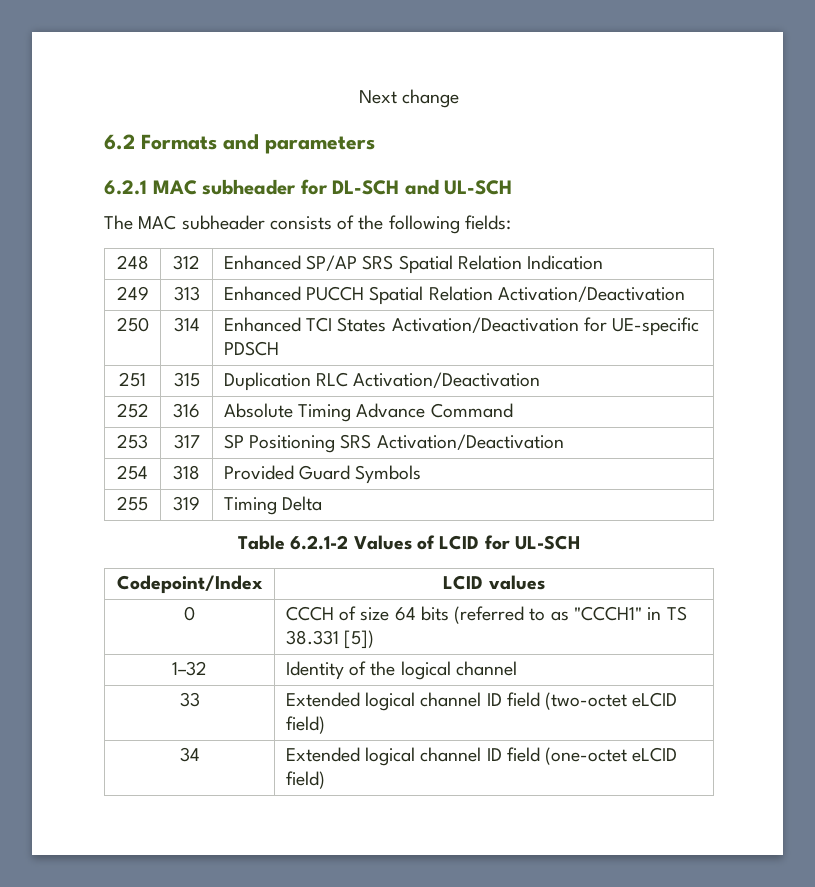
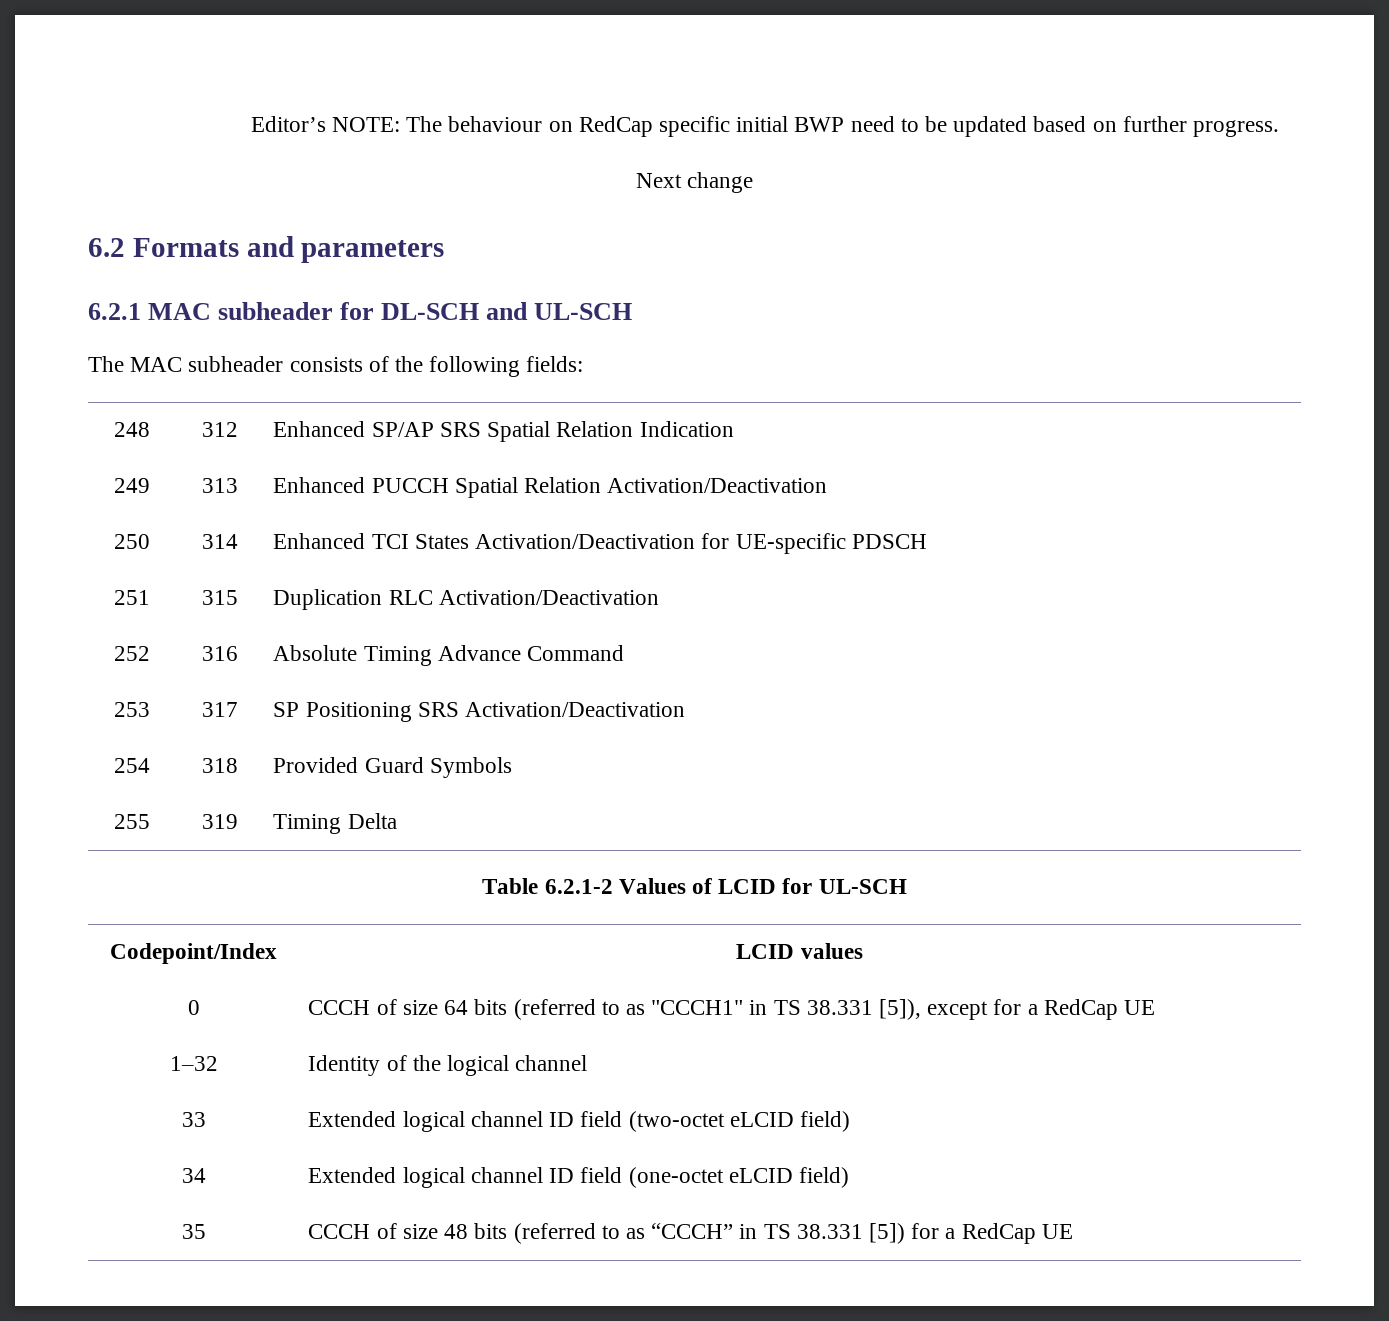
+ Editor’s NOTE: The behaviour on RedCap specific initial BWP need to be updated based on further progress.
- 0 | CCCH of size 64 bits (referred to as "CCCH1" in TS 38.331 [5])
+ 0 | CCCH of size 64 bits (referred to as "CCCH1" in TS 38.331 [5]), except for a RedCap UE
+ 35 | CCCH of size 48 bits (referred to as “CCCH” in TS 38.331 [5]) for a RedCap UE

